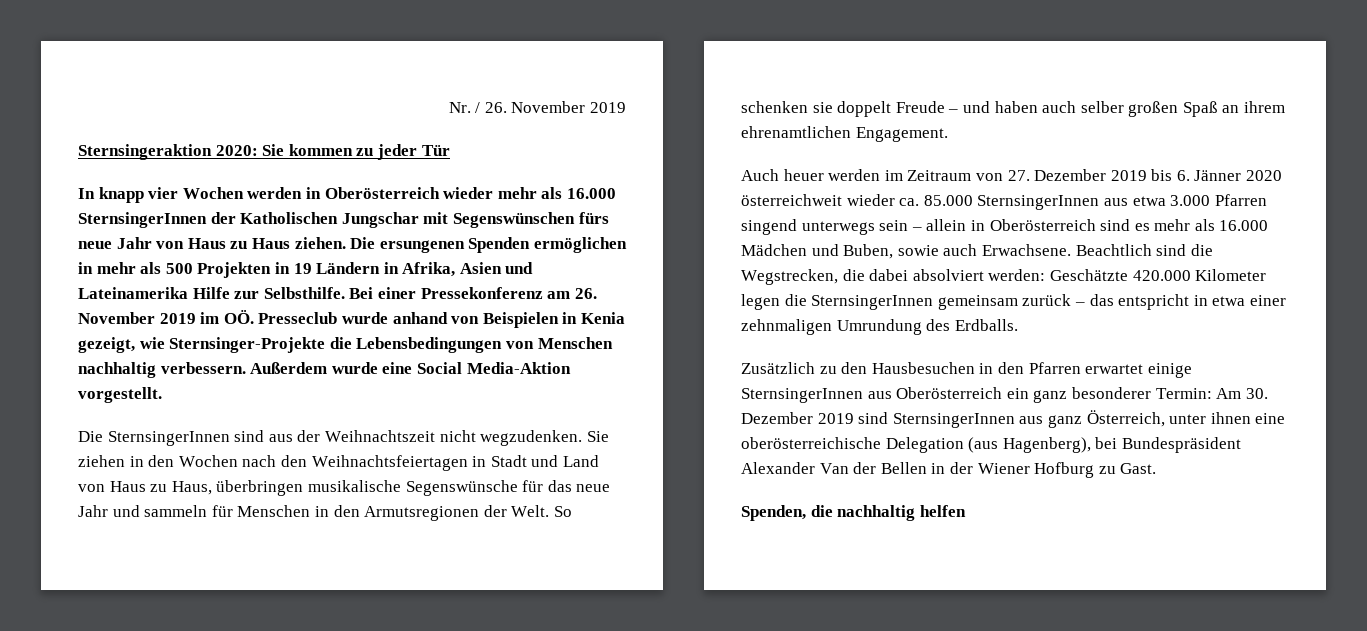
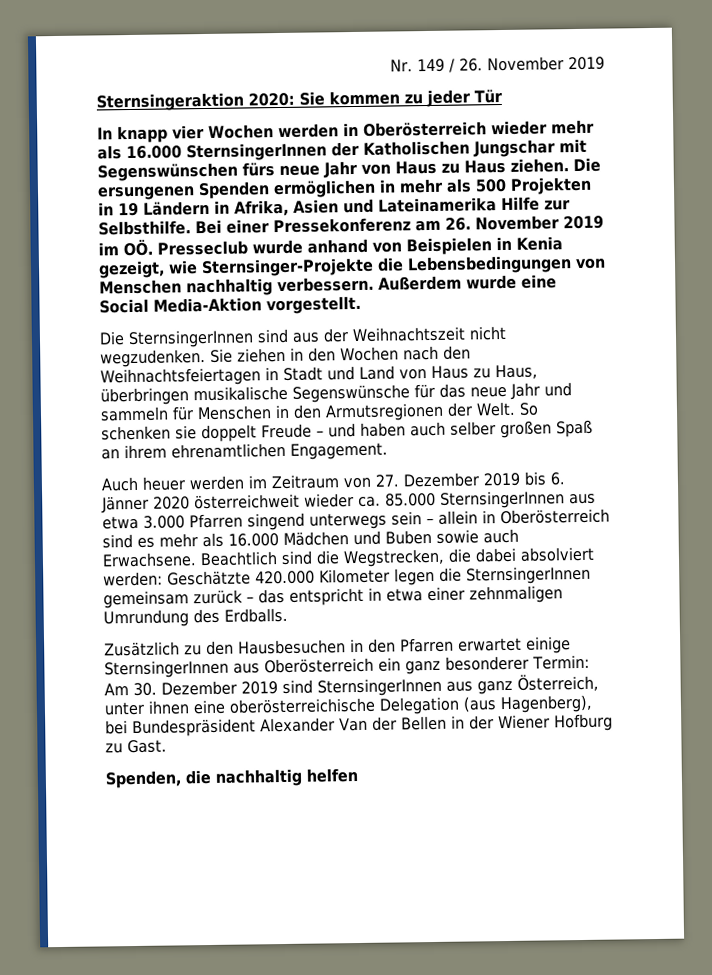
- Nr. / 26. November 2019
+ Nr. 149 / 26. November 2019
- Auch heuer werden im Zeitraum von 27. Dezember 2019 bis 6. Jänner 2020 österreichweit wieder ca. 85.000 SternsingerInnen aus etwa 3.000 Pfarren singend unterwegs sein – allein in Oberösterreich sind es mehr als 16.000 Mädchen und Buben, sowie auch Erwachsene.
+ Auch heuer werden im Zeitraum von 27. Dezember 2019 bis 6. Jänner 2020 österreichweit wieder ca. 85.000 SternsingerInnen aus etwa 3.000 Pfarren singend unterwegs sein – allein in Oberösterreich sind es mehr als 16.000 Mädchen und Buben sowie auch Erwachsene.

